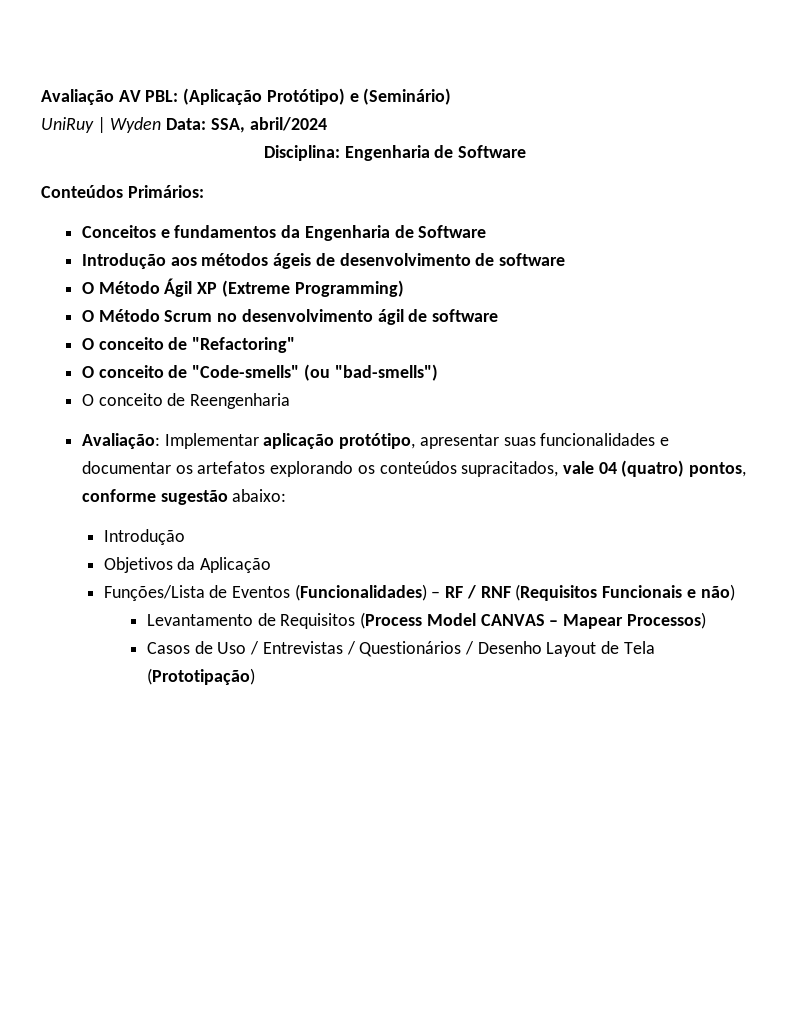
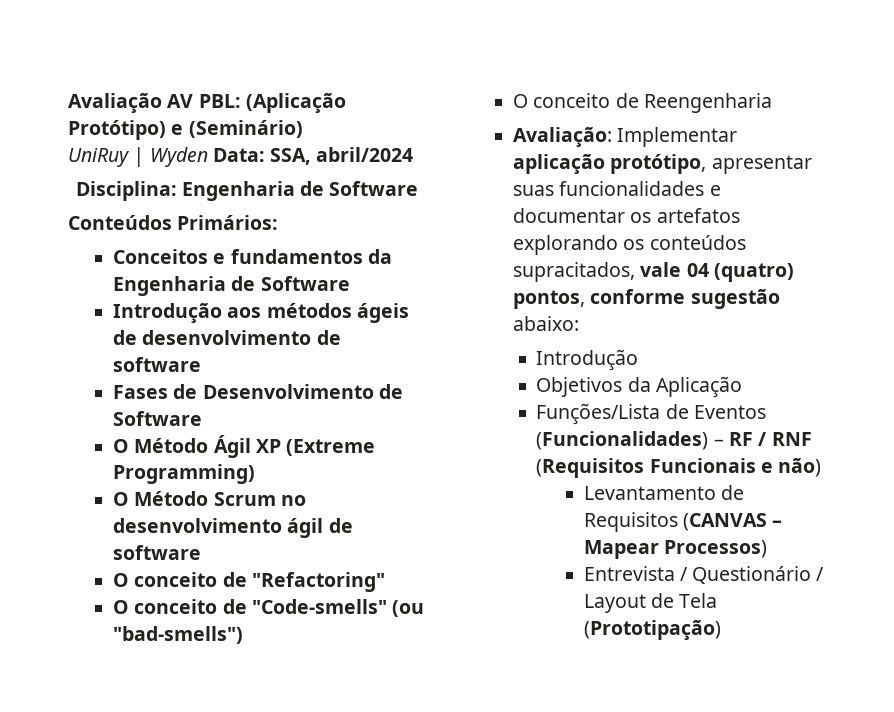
+ Fases de Desenvolvimento de Software
- Levantamento de Requisitos (Process Model CANVAS – Mapear Processos)
+ Levantamento de Requisitos (CANVAS – Mapear Processos)
- Casos de Uso / Entrevistas / Questionários / Desenho Layout de Tela (Prototipação)
+ Entrevista / Questionário / Layout de Tela (Prototipação)

